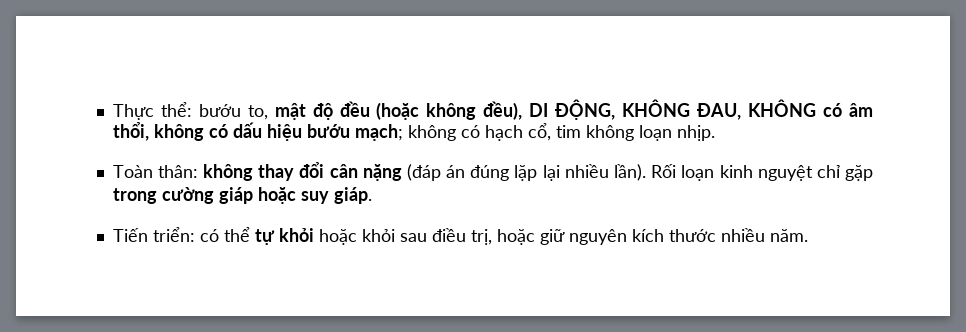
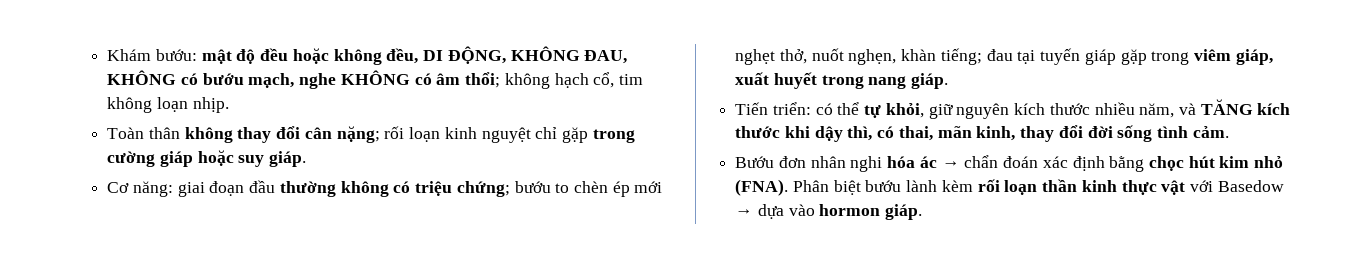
- Thực thể: bướu to, mật độ đều (hoặc không đều), DI ĐỘNG, KHÔNG ĐAU, KHÔNG có âm thổi, không có dấu hiệu bướu mạch; không có hạch cổ, tim không loạn nhịp.
+ Khám bướu: mật độ đều hoặc không đều, DI ĐỘNG, KHÔNG ĐAU, KHÔNG có bướu mạch, nghe KHÔNG có âm thổi; không hạch cổ, tim không loạn nhịp.
- Toàn thân: không thay đổi cân nặng (đáp án đúng lặp lại nhiều lần). Rối loạn kinh nguyệt chỉ gặp trong cường giáp hoặc suy giáp.
+ Toàn thân không thay đổi cân nặng; rối loạn kinh nguyệt chỉ gặp trong cường giáp hoặc suy giáp.
+ Cơ năng: giai đoạn đầu thường không có triệu chứng; bướu to chèn ép mới nghẹt thở, nuốt nghẹn, khàn tiếng; đau tại tuyến giáp gặp trong viêm giáp, xuất huyết trong nang giáp.
- Tiến triển: có thể tự khỏi hoặc khỏi sau điều trị, hoặc giữ nguyên kích thước nhiều năm.
+ Tiến triển: có thể tự khỏi, giữ nguyên kích thước nhiều năm, và TĂNG kích thước khi dậy thì, có thai, mãn kinh, thay đổi đời sống tình cảm.
+ Bướu đơn nhân nghi hóa ác → chẩn đoán xác định bằng chọc hút kim nhỏ (FNA). Phân biệt bướu lành kèm rối loạn thần kinh thực vật với Basedow → dựa vào hormon giáp.

